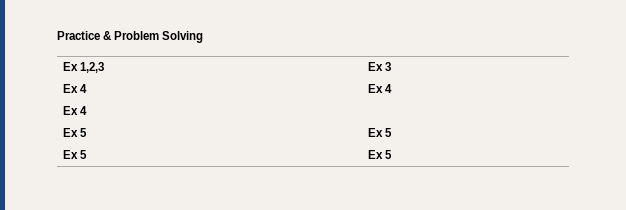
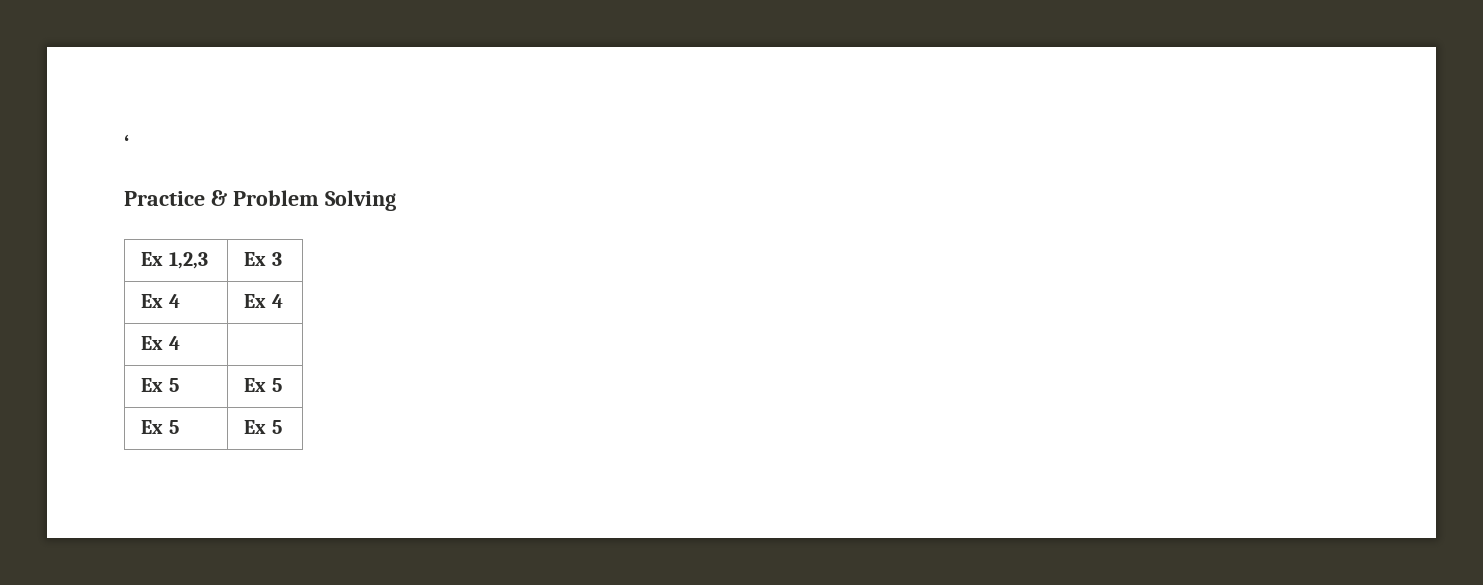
+ ‘

